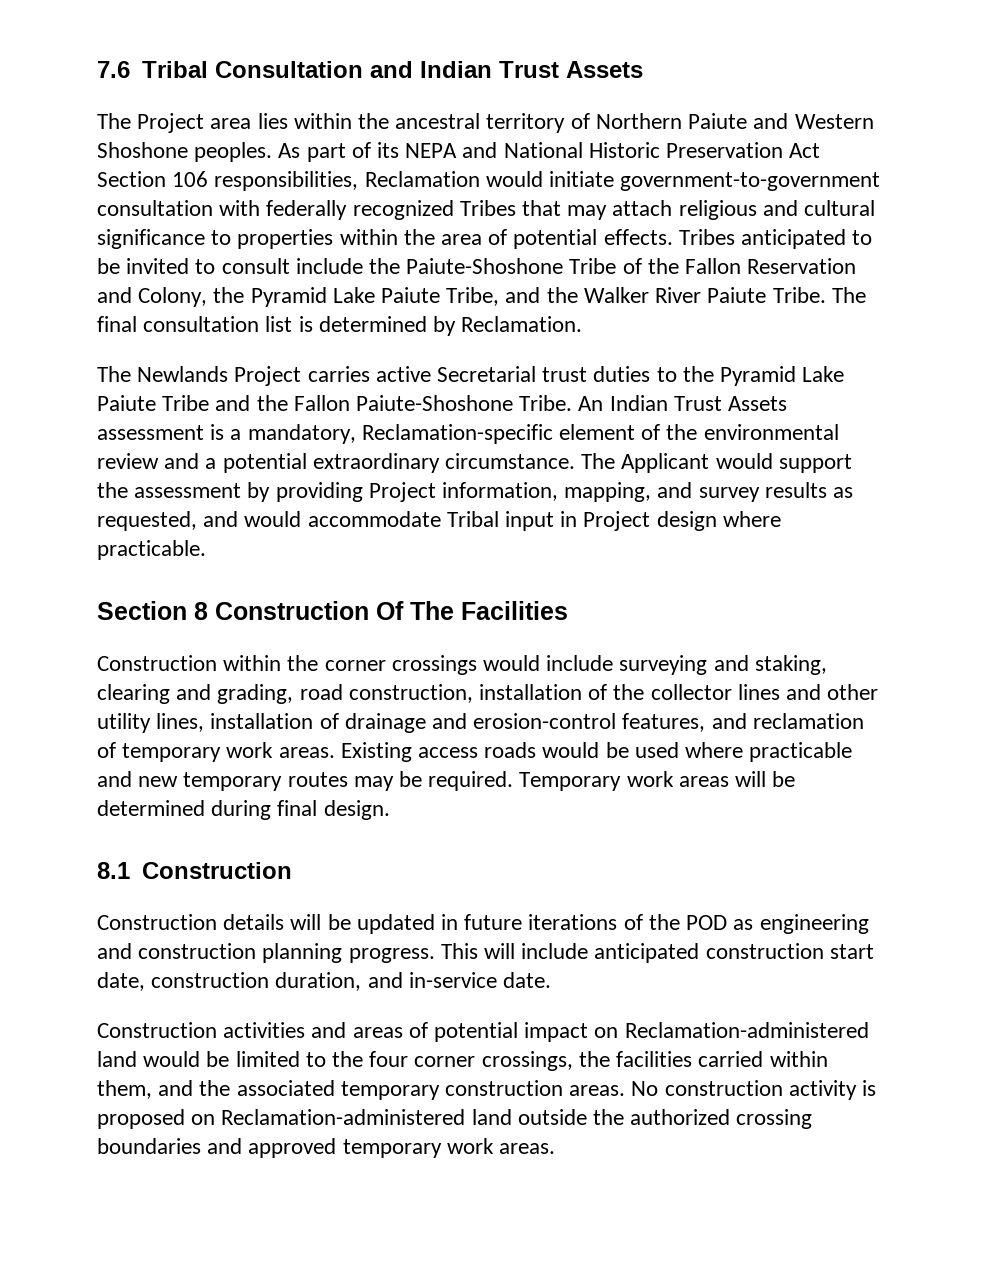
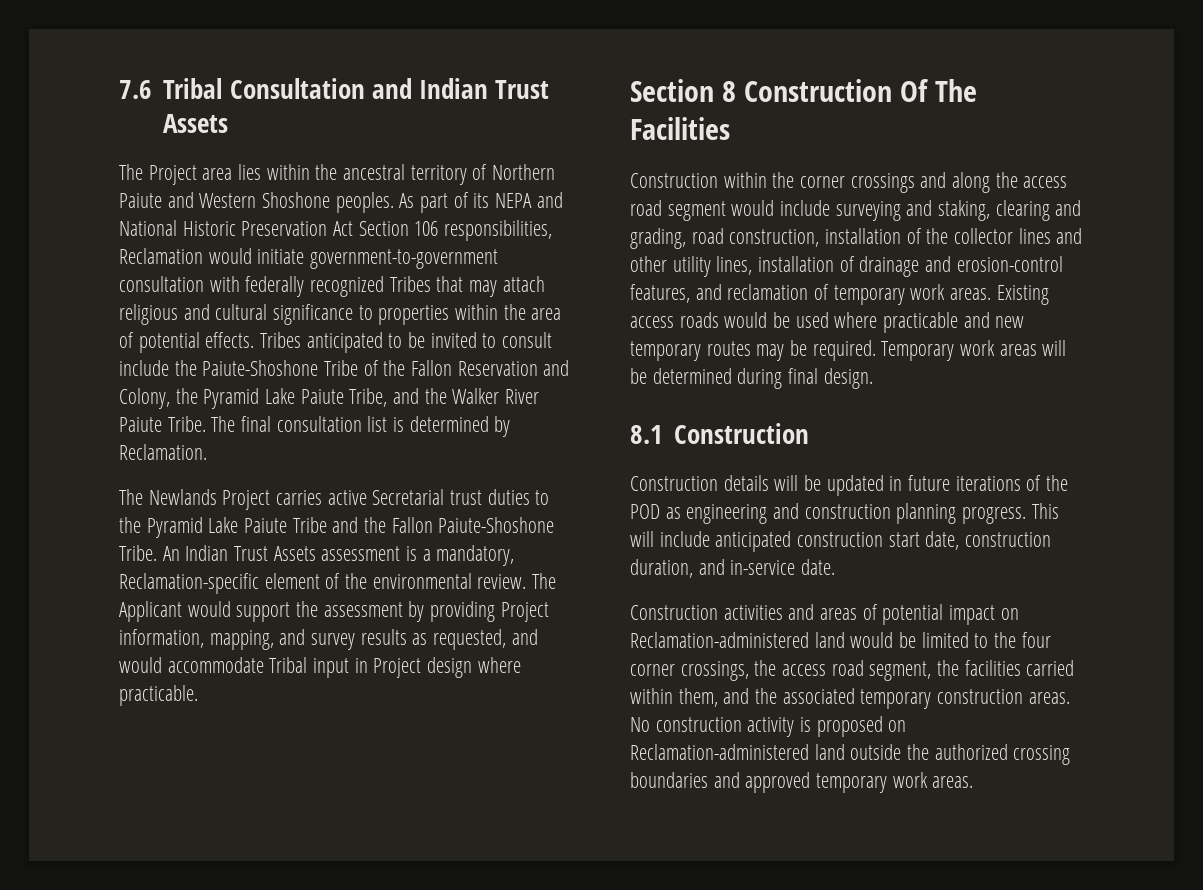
- An Indian Trust Assets assessment is a mandatory, Reclamation-specific element of the environmental review and a potential extraordinary circumstance.
+ An Indian Trust Assets assessment is a mandatory, Reclamation-specific element of the environmental review.
- Construction within the corner crossings would include surveying and staking, clearing and grading, road construction, installation of the collector lines and other utility lines, installation of drainage and erosion-control features, and reclamation of temporary work areas.
+ Construction within the corner crossings and along the access road segment would include surveying and staking, clearing and grading, road construction, installation of the collector lines and other utility lines, installation of drainage and erosion-control features, and reclamation of temporary work areas.
- Construction activities and areas of potential impact on Reclamation-administered land would be limited to the four corner crossings, the facilities carried within them, and the associated temporary construction areas.
+ Construction activities and areas of potential impact on Reclamation-administered land would be limited to the four corner crossings, the access road segment, the facilities carried within them, and the associated temporary construction areas.

